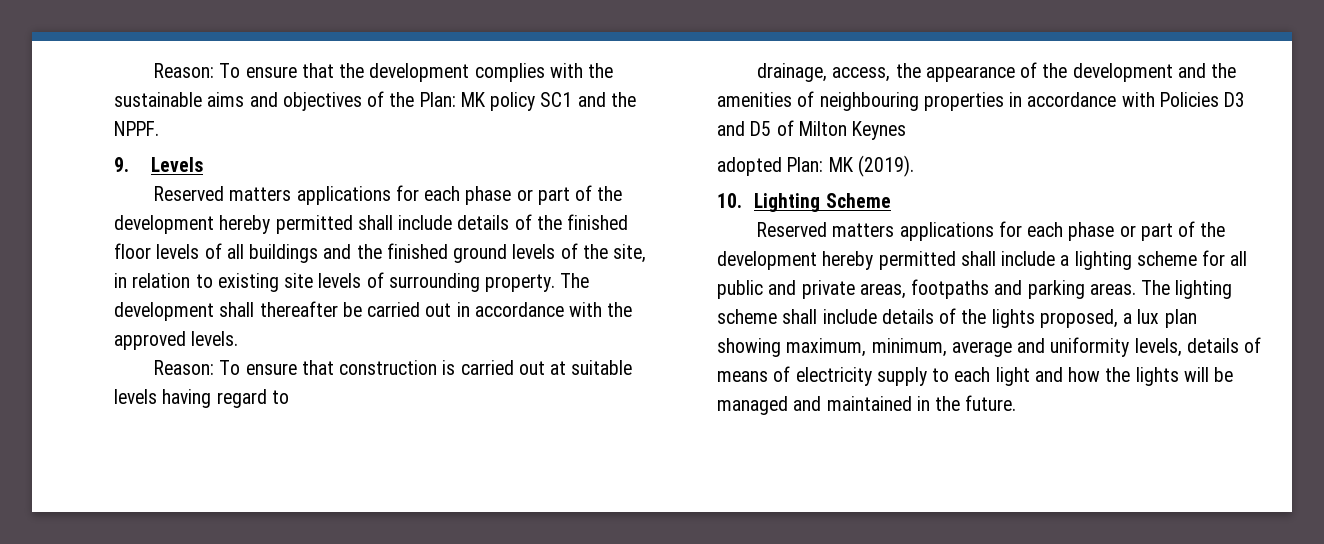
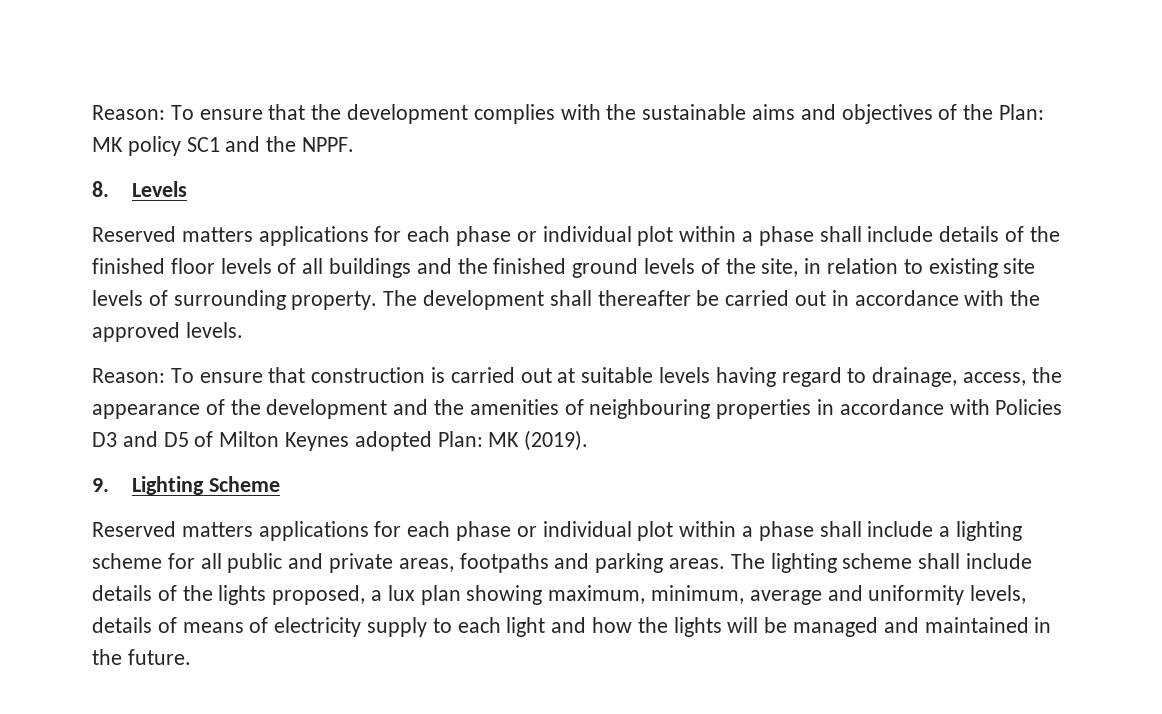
- 9. Levels
+ 8. Levels
- Reserved matters applications for each phase or part of the development hereby permitted shall include details of the finished floor levels of all buildings and the finished ground levels of the site, in relation to existing site levels of surrounding property.
+ Reserved matters applications for each phase or individual plot within a phase shall include details of the finished floor levels of all buildings and the finished ground levels of the site, in relation to existing site levels of surrounding property.
- Reason: To ensure that construction is carried out at suitable levels having regard to
- drainage, access, the appearance of the development and the amenities of neighbouring properties in accordance with Policies D3 and D5 of Milton Keynes
- adopted Plan: MK (2019).
+ Reason: To ensure that construction is carried out at suitable levels having regard to drainage, access, the appearance of the development and the amenities of neighbouring properties in accordance with Policies D3 and D5 of Milton Keynes adopted Plan: MK (2019).
- 10. Lighting Scheme
+ 9. Lighting Scheme
- Reserved matters applications for each phase or part of the development hereby permitted shall include a lighting scheme for all public and private areas, footpaths and parking areas.
+ Reserved matters applications for each phase or individual plot within a phase shall include a lighting scheme for all public and private areas, footpaths and parking areas.

